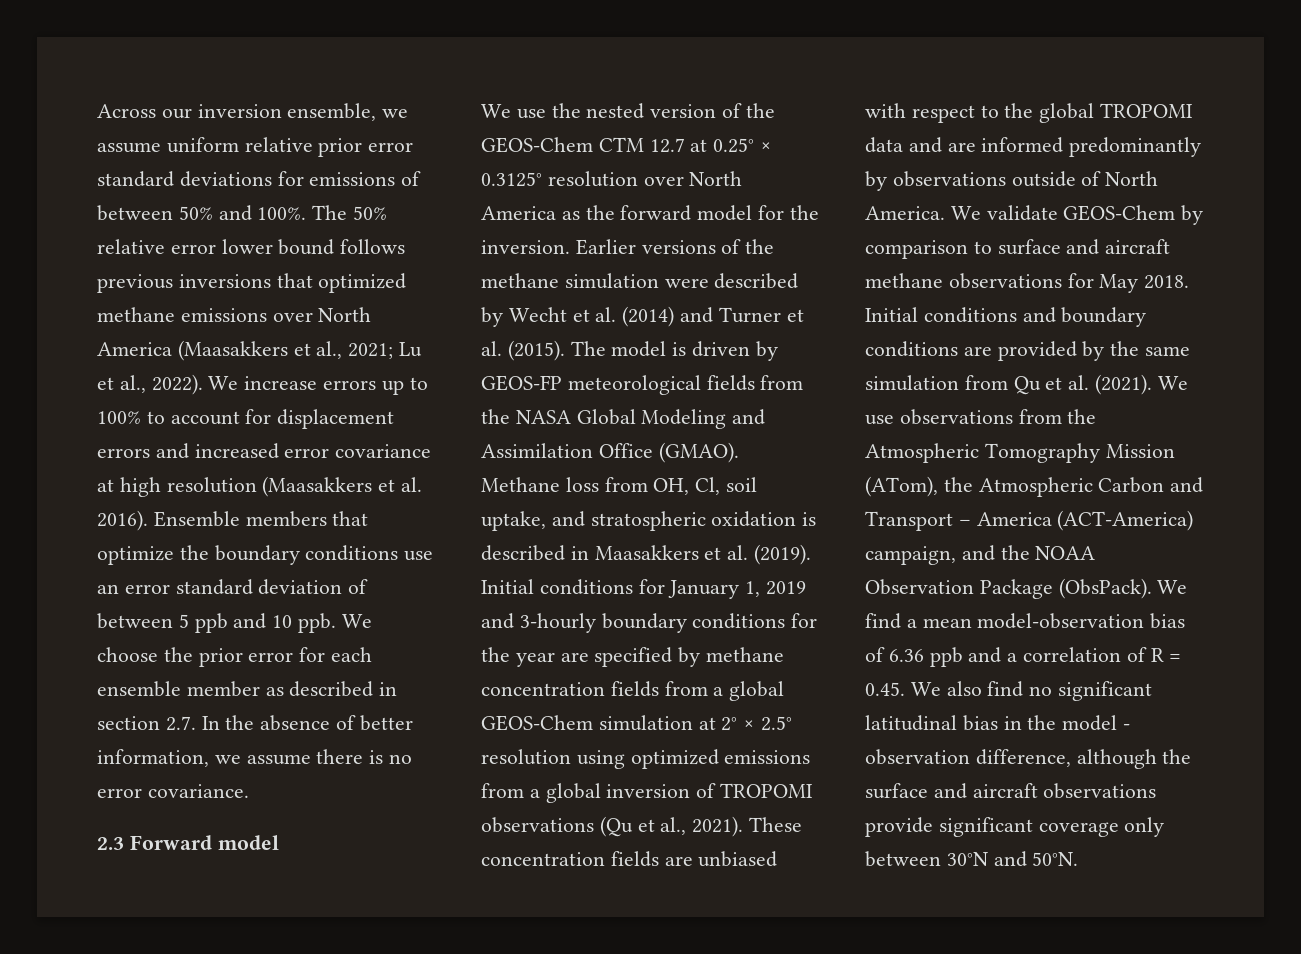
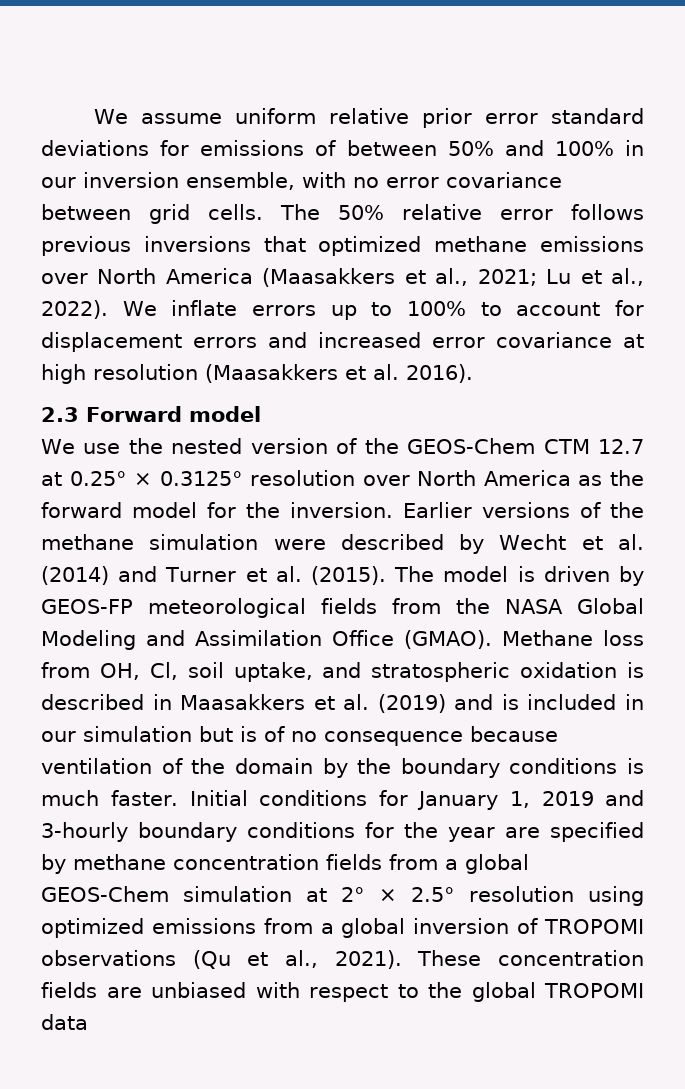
- Across our inversion ensemble, we assume uniform relative prior error standard deviations for emissions of between 50% and 100%.
+ We assume uniform relative prior error standard deviations for emissions of between 50% and 100% in our inversion ensemble, with no error covariance between grid cells.
- The 50% relative error lower bound follows previous inversions that optimized methane emissions over North America (Maasakkers et al., 2021; Lu et al., 2022).
+ The 50% relative error follows previous inversions that optimized methane emissions over North America (Maasakkers et al., 2021; Lu et al., 2022).
- We increase errors up to 100% to account for displacement errors and increased error covariance at high resolution (Maasakkers et al. 2016). Ensemble members that optimize the boundary conditions use an error standard deviation of between 5 ppb and 10 ppb. We choose the prior error for each ensemble member as described in section 2.7. In the absence of better information, we assume there is no error covariance.
+ We inflate errors up to 100% to account for displacement errors and increased error covariance at high resolution (Maasakkers et al. 2016).
- Methane loss from OH, Cl, soil uptake, and stratospheric oxidation is described in Maasakkers et al. (2019).
+ Methane loss from OH, Cl, soil uptake, and stratospheric oxidation is described in Maasakkers et al. (2019) and is included in our simulation but is of no consequence because ventilation of the domain by the boundary conditions is much faster.
- These concentration fields are unbiased with respect to the global TROPOMI data and are informed predominantly by observations outside of North America. We validate GEOS-Chem by comparison to surface and aircraft methane observations for May 2018. Initial conditions and boundary conditions are provided by the same simulation from Qu et al. (2021). We use observations from the Atmospheric Tomography Mission (ATom), the Atmospheric Carbon and Transport – America (ACT-America) campaign, and the NOAA Observation Package (ObsPack). We find a mean model-observation bias of 6.36 ppb and a correlation of R = 0.45. We also find no significant latitudinal bias in the model - observation difference, although the surface and aircraft observations provide significant coverage only between 30°N and 50°N.
+ These concentration fields are unbiased with respect to the global TROPOMI data

